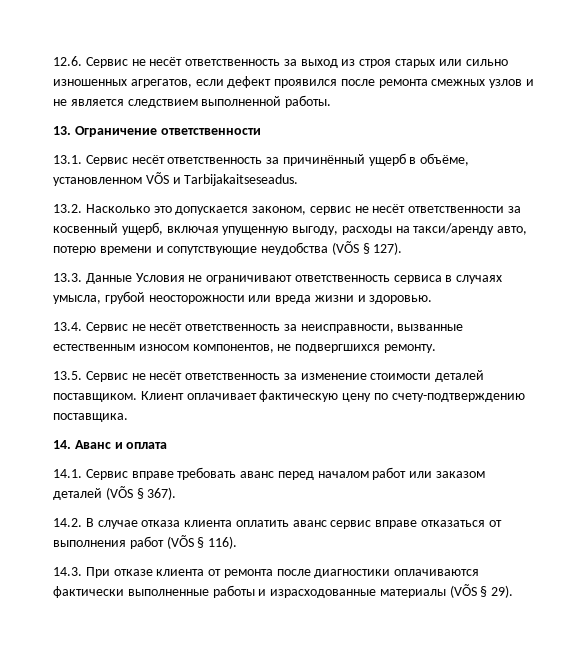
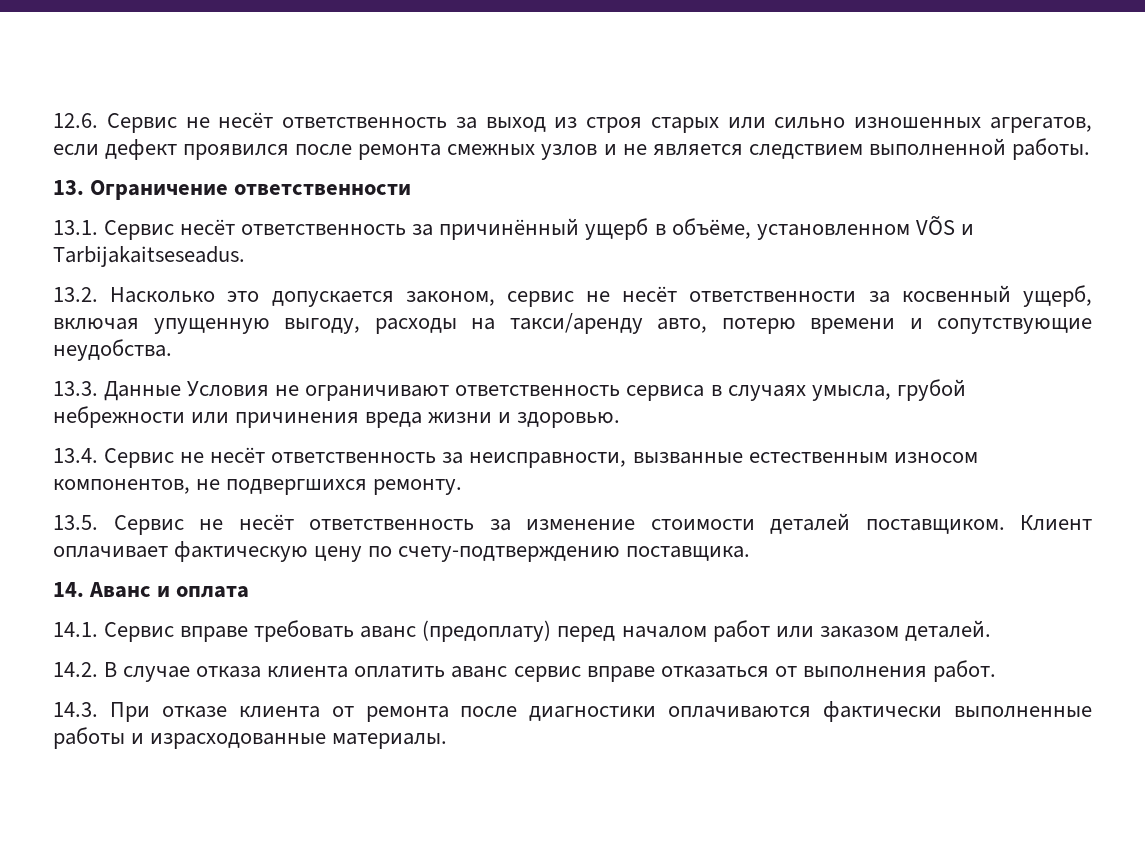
- 13.2. Насколько это допускается законом, сервис не несёт ответственности за косвенный ущерб, включая упущенную выгоду, расходы на такси/аренду авто, потерю времени и сопутствующие неудобства (VÕS § 127).
+ 13.2. Насколько это допускается законом, сервис не несёт ответственности за косвенный ущерб, включая упущенную выгоду, расходы на такси/аренду авто, потерю времени и сопутствующие неудобства.
- 13.3. Данные Условия не ограничивают ответственность сервиса в случаях умысла, грубой неосторожности или вреда жизни и здоровью.
+ 13.3. Данные Условия не ограничивают ответственность сервиса в случаях умысла, грубой небрежности или причинения вреда жизни и здоровью.
- 14.1. Сервис вправе требовать аванс перед началом работ или заказом деталей (VÕS § 367).
+ 14.1. Сервис вправе требовать аванс (предоплату) перед началом работ или заказом деталей.
- 14.2. В случае отказа клиента оплатить аванс сервис вправе отказаться от выполнения работ (VÕS § 116).
+ 14.2. В случае отказа клиента оплатить аванс сервис вправе отказаться от выполнения работ.
- 14.3. При отказе клиента от ремонта после диагностики оплачиваются фактически выполненные работы и израсходованные материалы (VÕS § 29).
+ 14.3. При отказе клиента от ремонта после диагностики оплачиваются фактически выполненные работы и израсходованные материалы.

